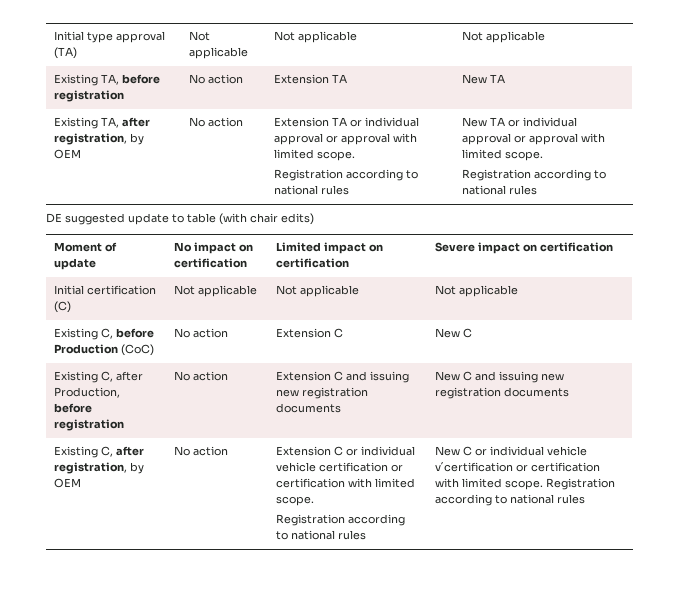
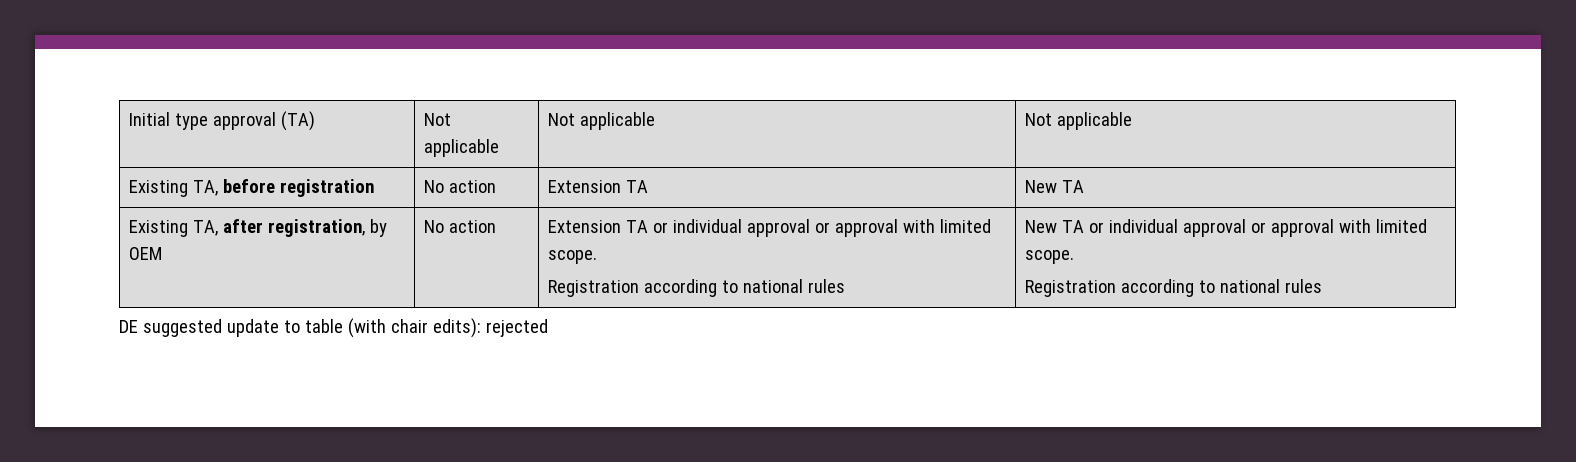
- DE suggested update to table (with chair edits)
- Moment of update | No impact on certification | Limited impact on certification | Severe impact on certification
- Initial certification (C) | Not applicable | Not applicable | Not applicable
- Existing C, before Production (CoC) | No action | Extension C | New C
- Existing C, after Production, before registration | No action | Extension C and issuing new registration documents | New C and issuing new registration documents
- Existing C, after registration, by OEM | No action | Extension C or individual vehicle certification or certification with limited scope.
- Registration according to national rules | New C or individual vehicle v´certification or certification with limited scope. Registration according to national rules
+ DE suggested update to table (with chair edits): rejected

